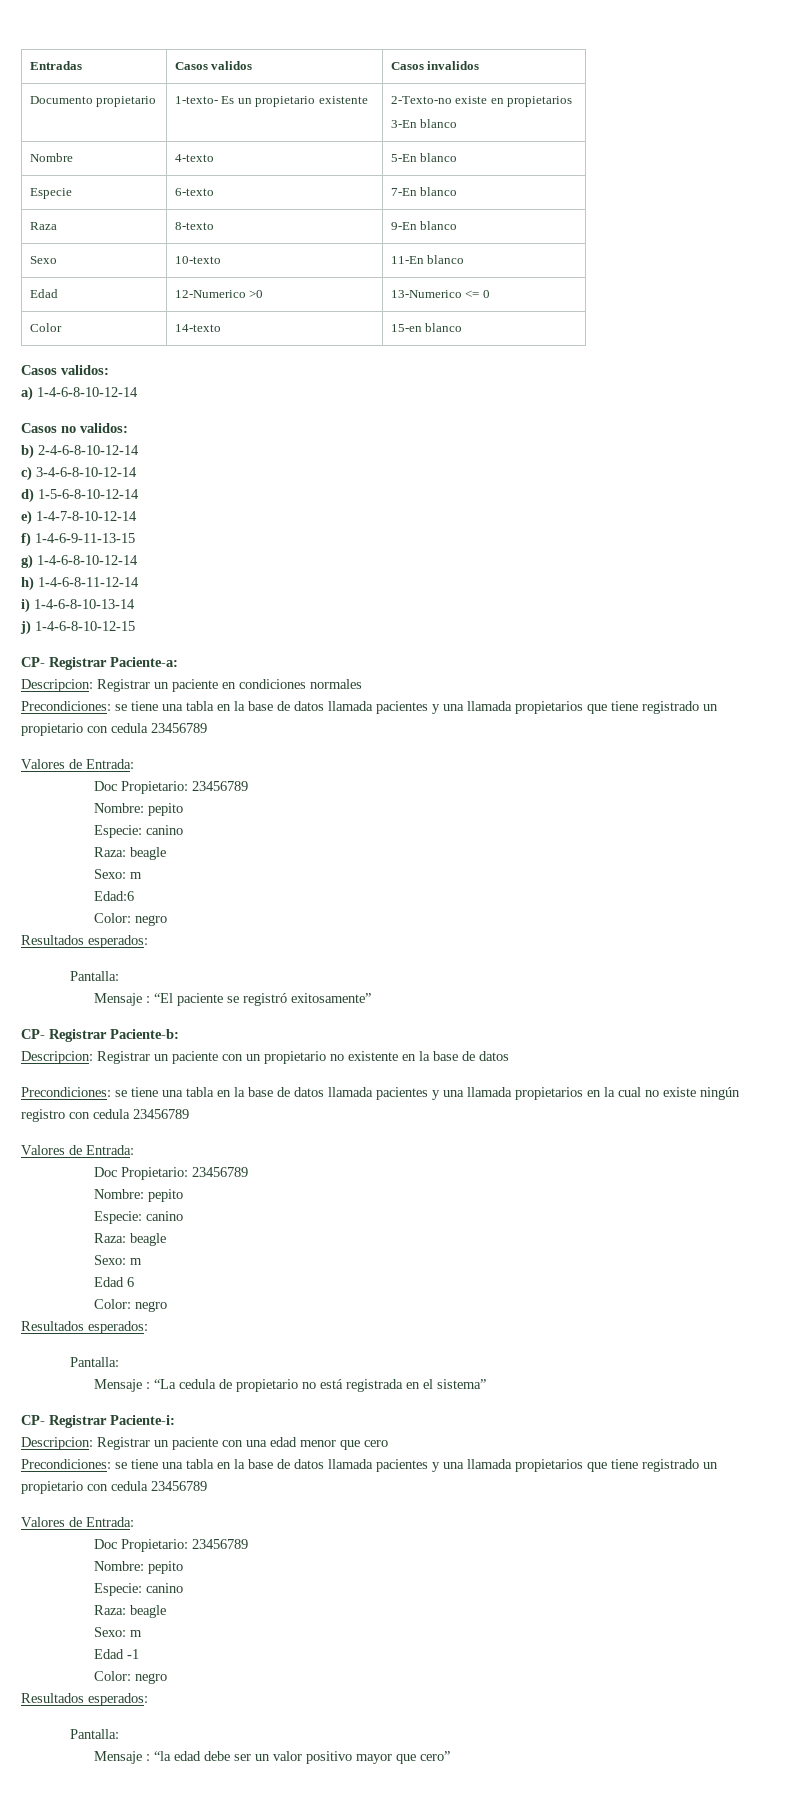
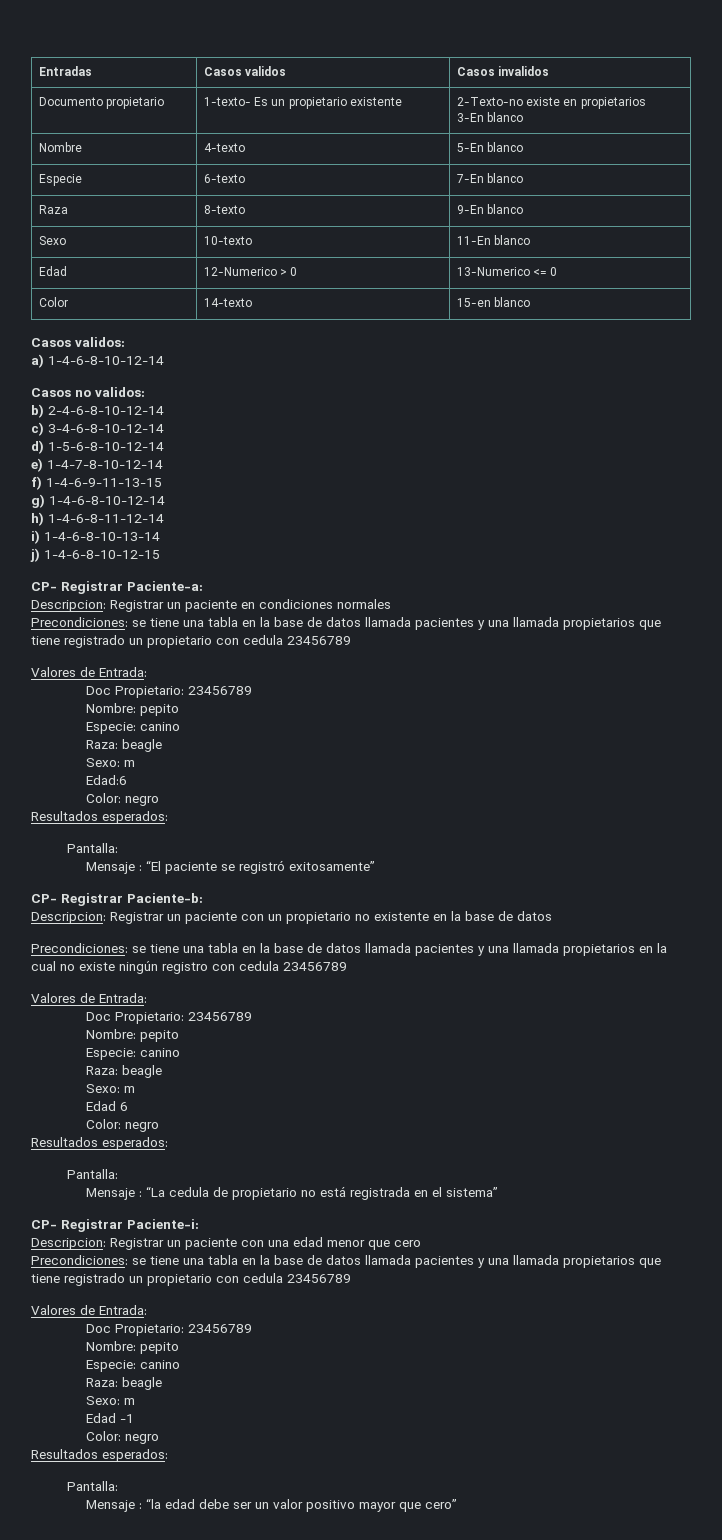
- Edad | 12-Numerico >0 | 13-Numerico <= 0
+ Edad | 12-Numerico > 0 | 13-Numerico <= 0

